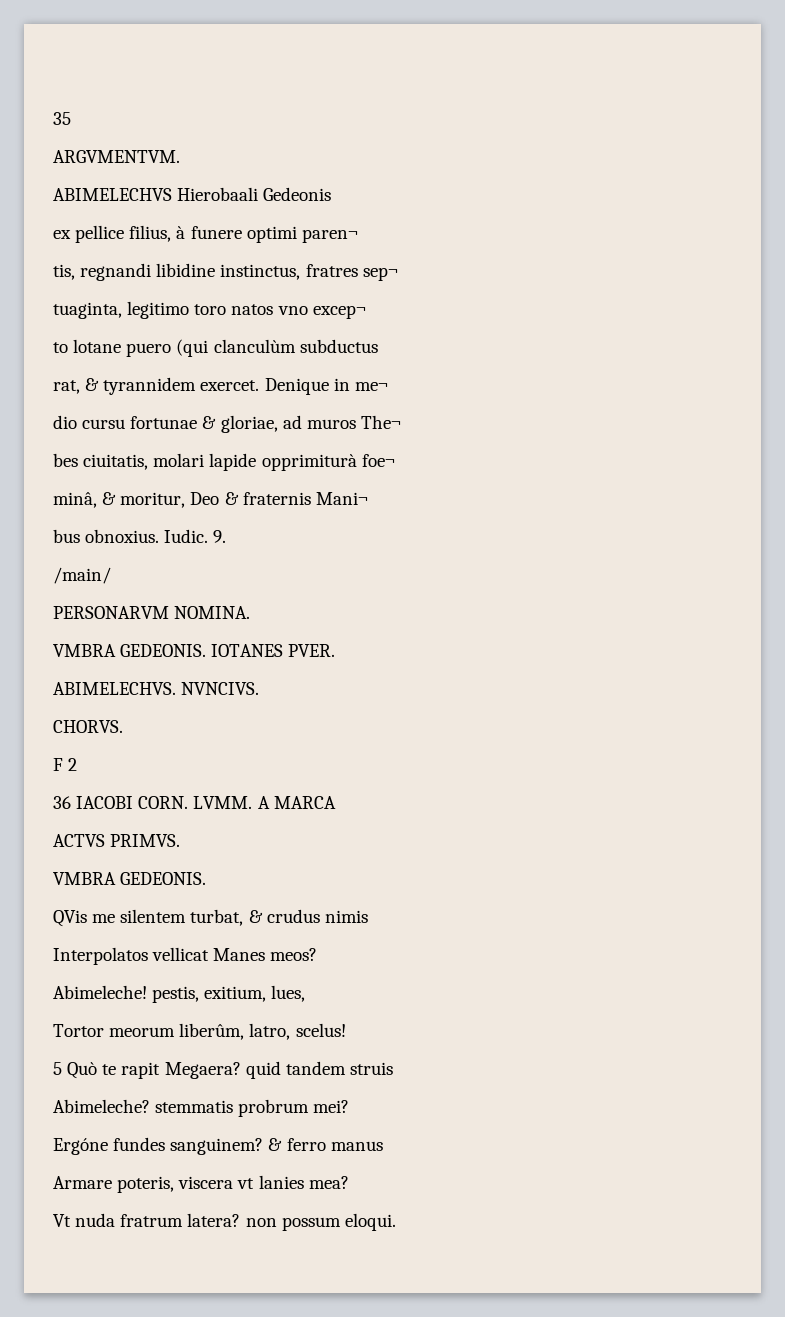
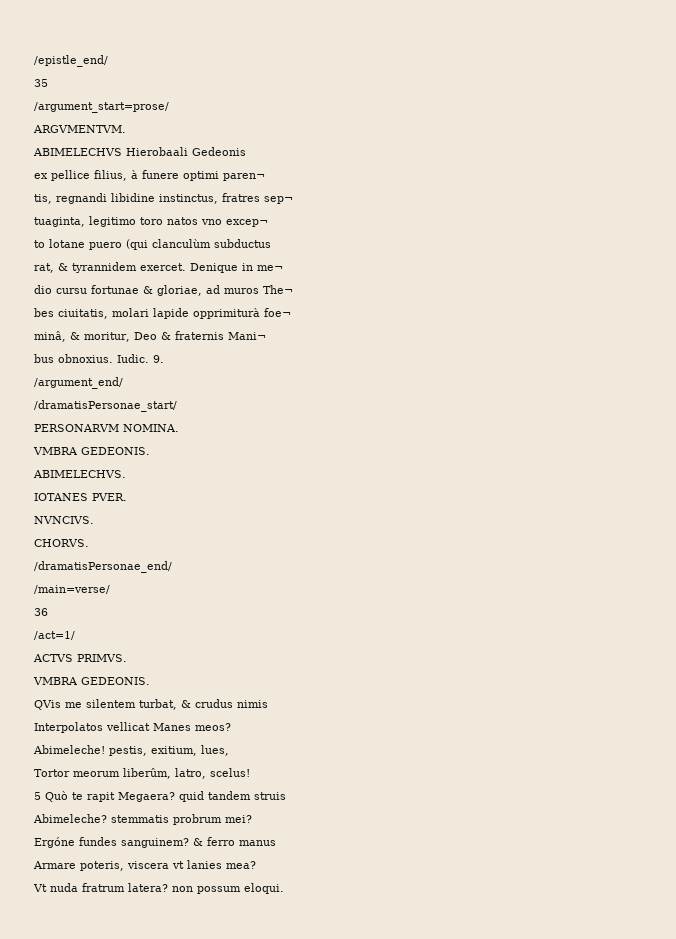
+ /epistle_end/
+ /argument_start=prose/
- /main/
+ /argument_end/
+ /dramatisPersonae_start/
  PERSONARVM NOMINA.
- VMBRA GEDEONIS. IOTANES PVER.
+ VMBRA GEDEONIS.
+ ABIMELECHVS.
+ IOTANES PVER.
- ABIMELECHVS.
- F 2
+ /dramatisPersonae_end/
+ /main=verse/
- 36 IACOBI CORN. LVMM. A MARCA
+ 36
+ /act=1/

